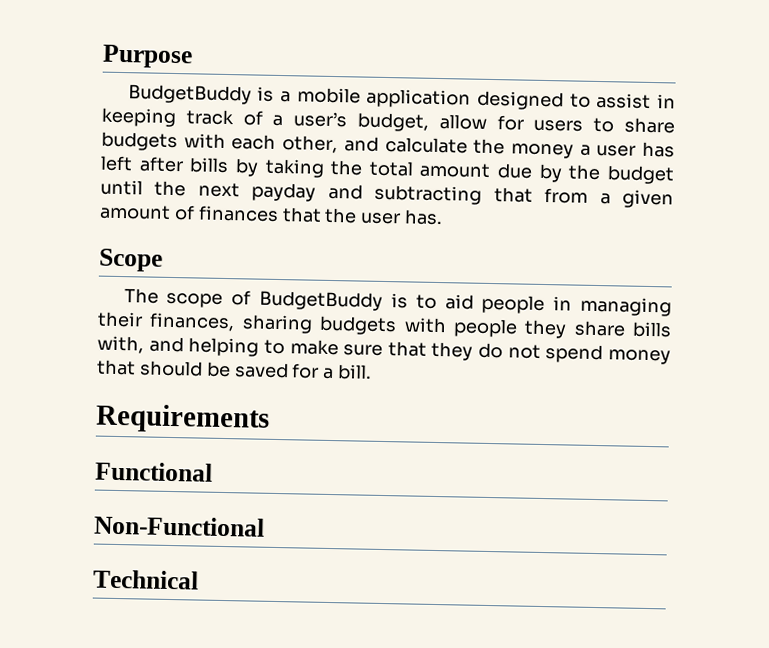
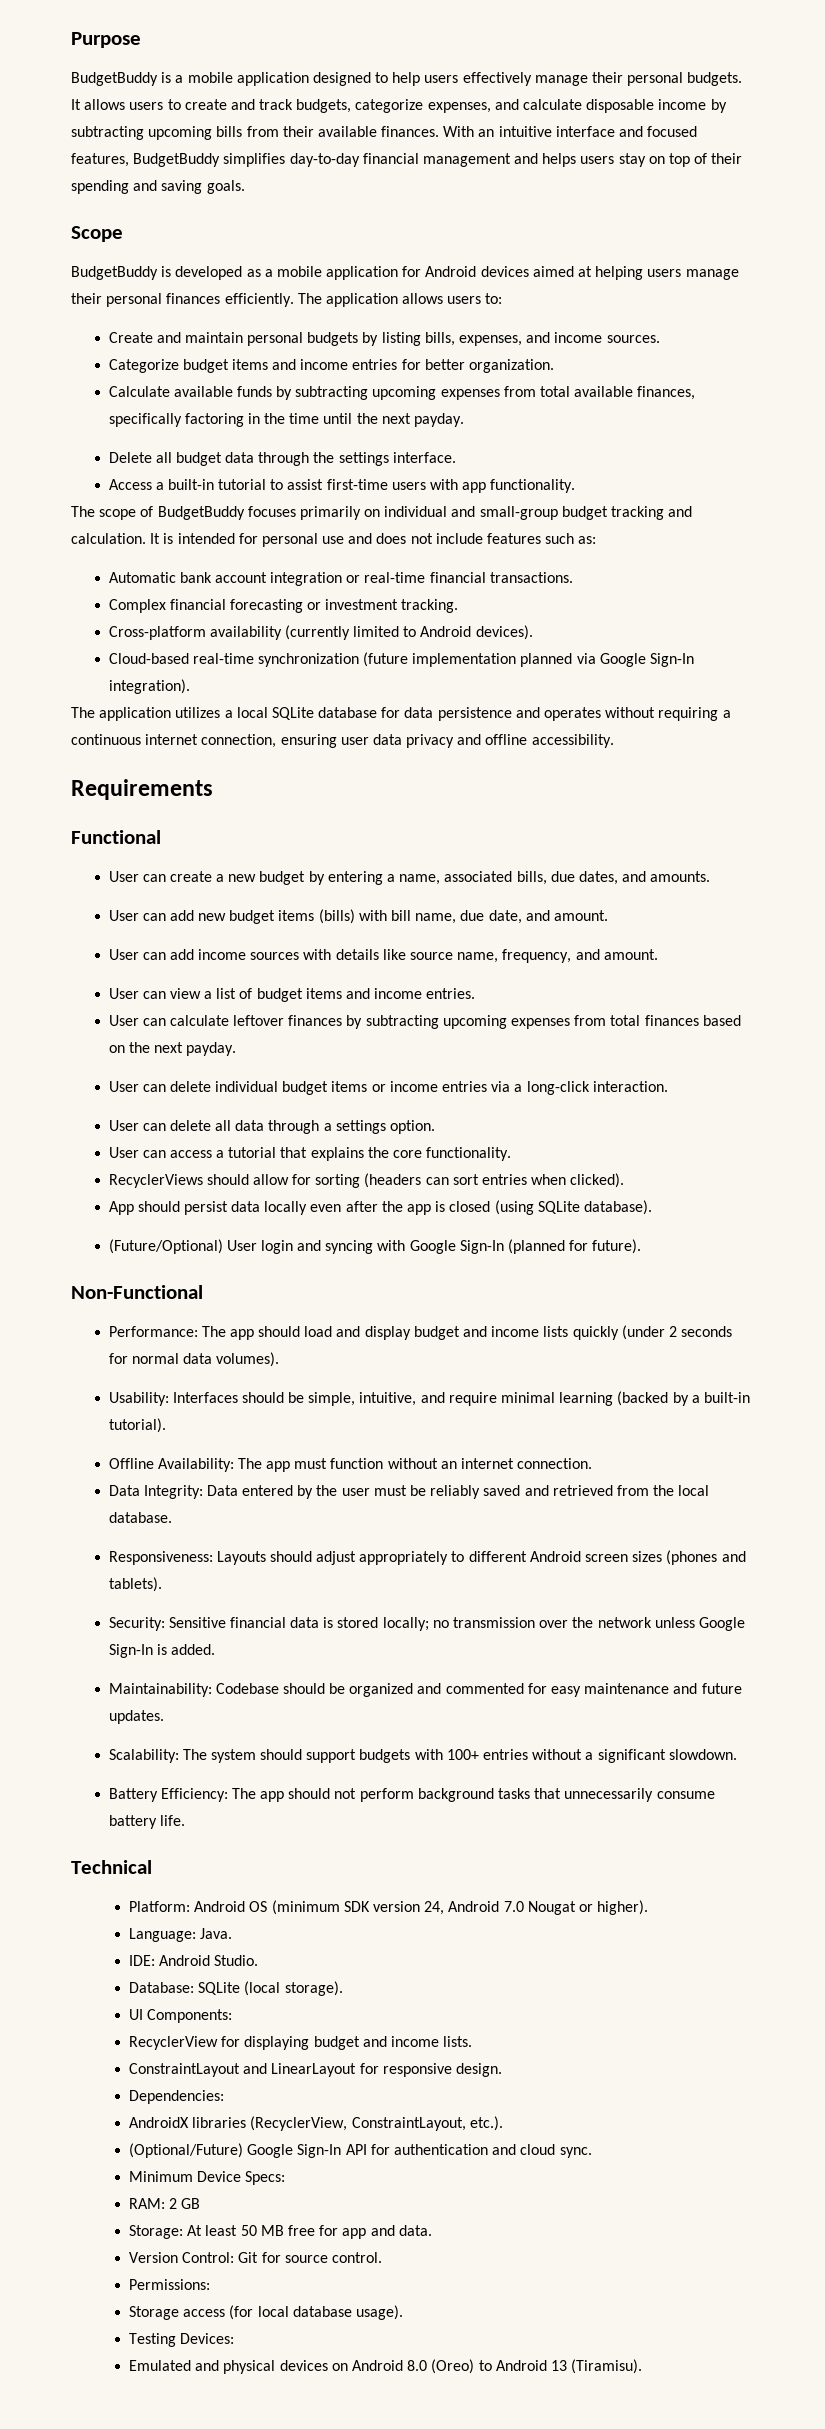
- BudgetBuddy is a mobile application designed to assist in keeping track of a user’s budget, allow for users to share budgets with each other, and calculate the money a user has left after bills by taking the total amount due by the budget until the next payday and subtracting that from a given amount of finances that the user has.
+ BudgetBuddy is a mobile application designed to help users effectively manage their personal budgets. It allows users to create and track budgets, categorize expenses, and calculate disposable income by subtracting upcoming bills from their available finances. With an intuitive interface and focused features, BudgetBuddy simplifies day-to-day financial management and helps users stay on top of their spending and saving goals.
  Scope
- The scope of BudgetBuddy is to aid people in managing their finances, sharing budgets with people they share bills with, and helping to make sure that they do not spend money that should be saved for a bill.
+ BudgetBuddy is developed as a mobile application for Android devices aimed at helping users manage their personal finances efficiently. The application allows users to:
+ Create and maintain personal budgets by listing bills, expenses, and income sources.
+ Categorize budget items and income entries for better organization.
+ Calculate available funds by subtracting upcoming expenses from total available finances, specifically factoring in the time until the next payday.
+ Delete all budget data through the settings interface.
+ Access a built-in tutorial to assist first-time users with app functionality.
+ The scope of BudgetBuddy focuses primarily on individual and small-group budget tracking and calculation. It is intended for personal use and does not include features such as:
+ Automatic bank account integration or real-time financial transactions.
+ Complex financial forecasting or investment tracking.
+ Cross-platform availability (currently limited to Android devices).
+ Cloud-based real-time synchronization (future implementation planned via Google Sign-In integration).
+ The application utilizes a local SQLite database for data persistence and operates without requiring a continuous internet connection, ensuring user data privacy and offline accessibility.
  Requirements
  Functional
+ User can create a new budget by entering a name, associated bills, due dates, and amounts.
+ User can add new budget items (bills) with bill name, due date, and amount.
+ User can add income sources with details like source name, frequency, and amount.
+ User can view a list of budget items and income entries.
+ User can calculate leftover finances by subtracting upcoming expenses from total finances based on the next payday.
+ User can delete individual budget items or income entries via a long-click interaction.
+ User can delete all data through a settings option.
+ User can access a tutorial that explains the core functionality.
+ RecyclerViews should allow for sorting (headers can sort entries when clicked).
+ App should persist data locally even after the app is closed (using SQLite database).
+ (Future/Optional) User login and syncing with Google Sign-In (planned for future).
  Non-Functional
+ Performance: The app should load and display budget and income lists quickly (under 2 seconds for normal data volumes).
+ Usability: Interfaces should be simple, intuitive, and require minimal learning (backed by a built-in tutorial).
+ Offline Availability: The app must function without an internet connection.
+ Data Integrity: Data entered by the user must be reliably saved and retrieved from the local database.
+ Responsiveness: Layouts should adjust appropriately to different Android screen sizes (phones and tablets).
+ Security: Sensitive financial data is stored locally; no transmission over the network unless Google Sign-In is added.
+ Maintainability: Codebase should be organized and commented for easy maintenance and future updates.
+ Scalability: The system should support budgets with 100+ entries without a significant slowdown.
+ Battery Efficiency: The app should not perform background tasks that unnecessarily consume battery life.
  Technical
+ Platform: Android OS (minimum SDK version 24, Android 7.0 Nougat or higher).
+ Language: Java.
+ IDE: Android Studio.
+ Database: SQLite (local storage).
+ UI Components:
+ RecyclerView for displaying budget and income lists.
+ ConstraintLayout and LinearLayout for responsive design.
+ Dependencies:
+ AndroidX libraries (RecyclerView, ConstraintLayout, etc.).
+ (Optional/Future) Google Sign-In API for authentication and cloud sync.
+ Minimum Device Specs:
+ RAM: 2 GB
+ Storage: At least 50 MB free for app and data.
+ Version Control: Git for source control.
+ Permissions:
+ Storage access (for local database usage).
+ Testing Devices:
+ Emulated and physical devices on Android 8.0 (Oreo) to Android 13 (Tiramisu).

